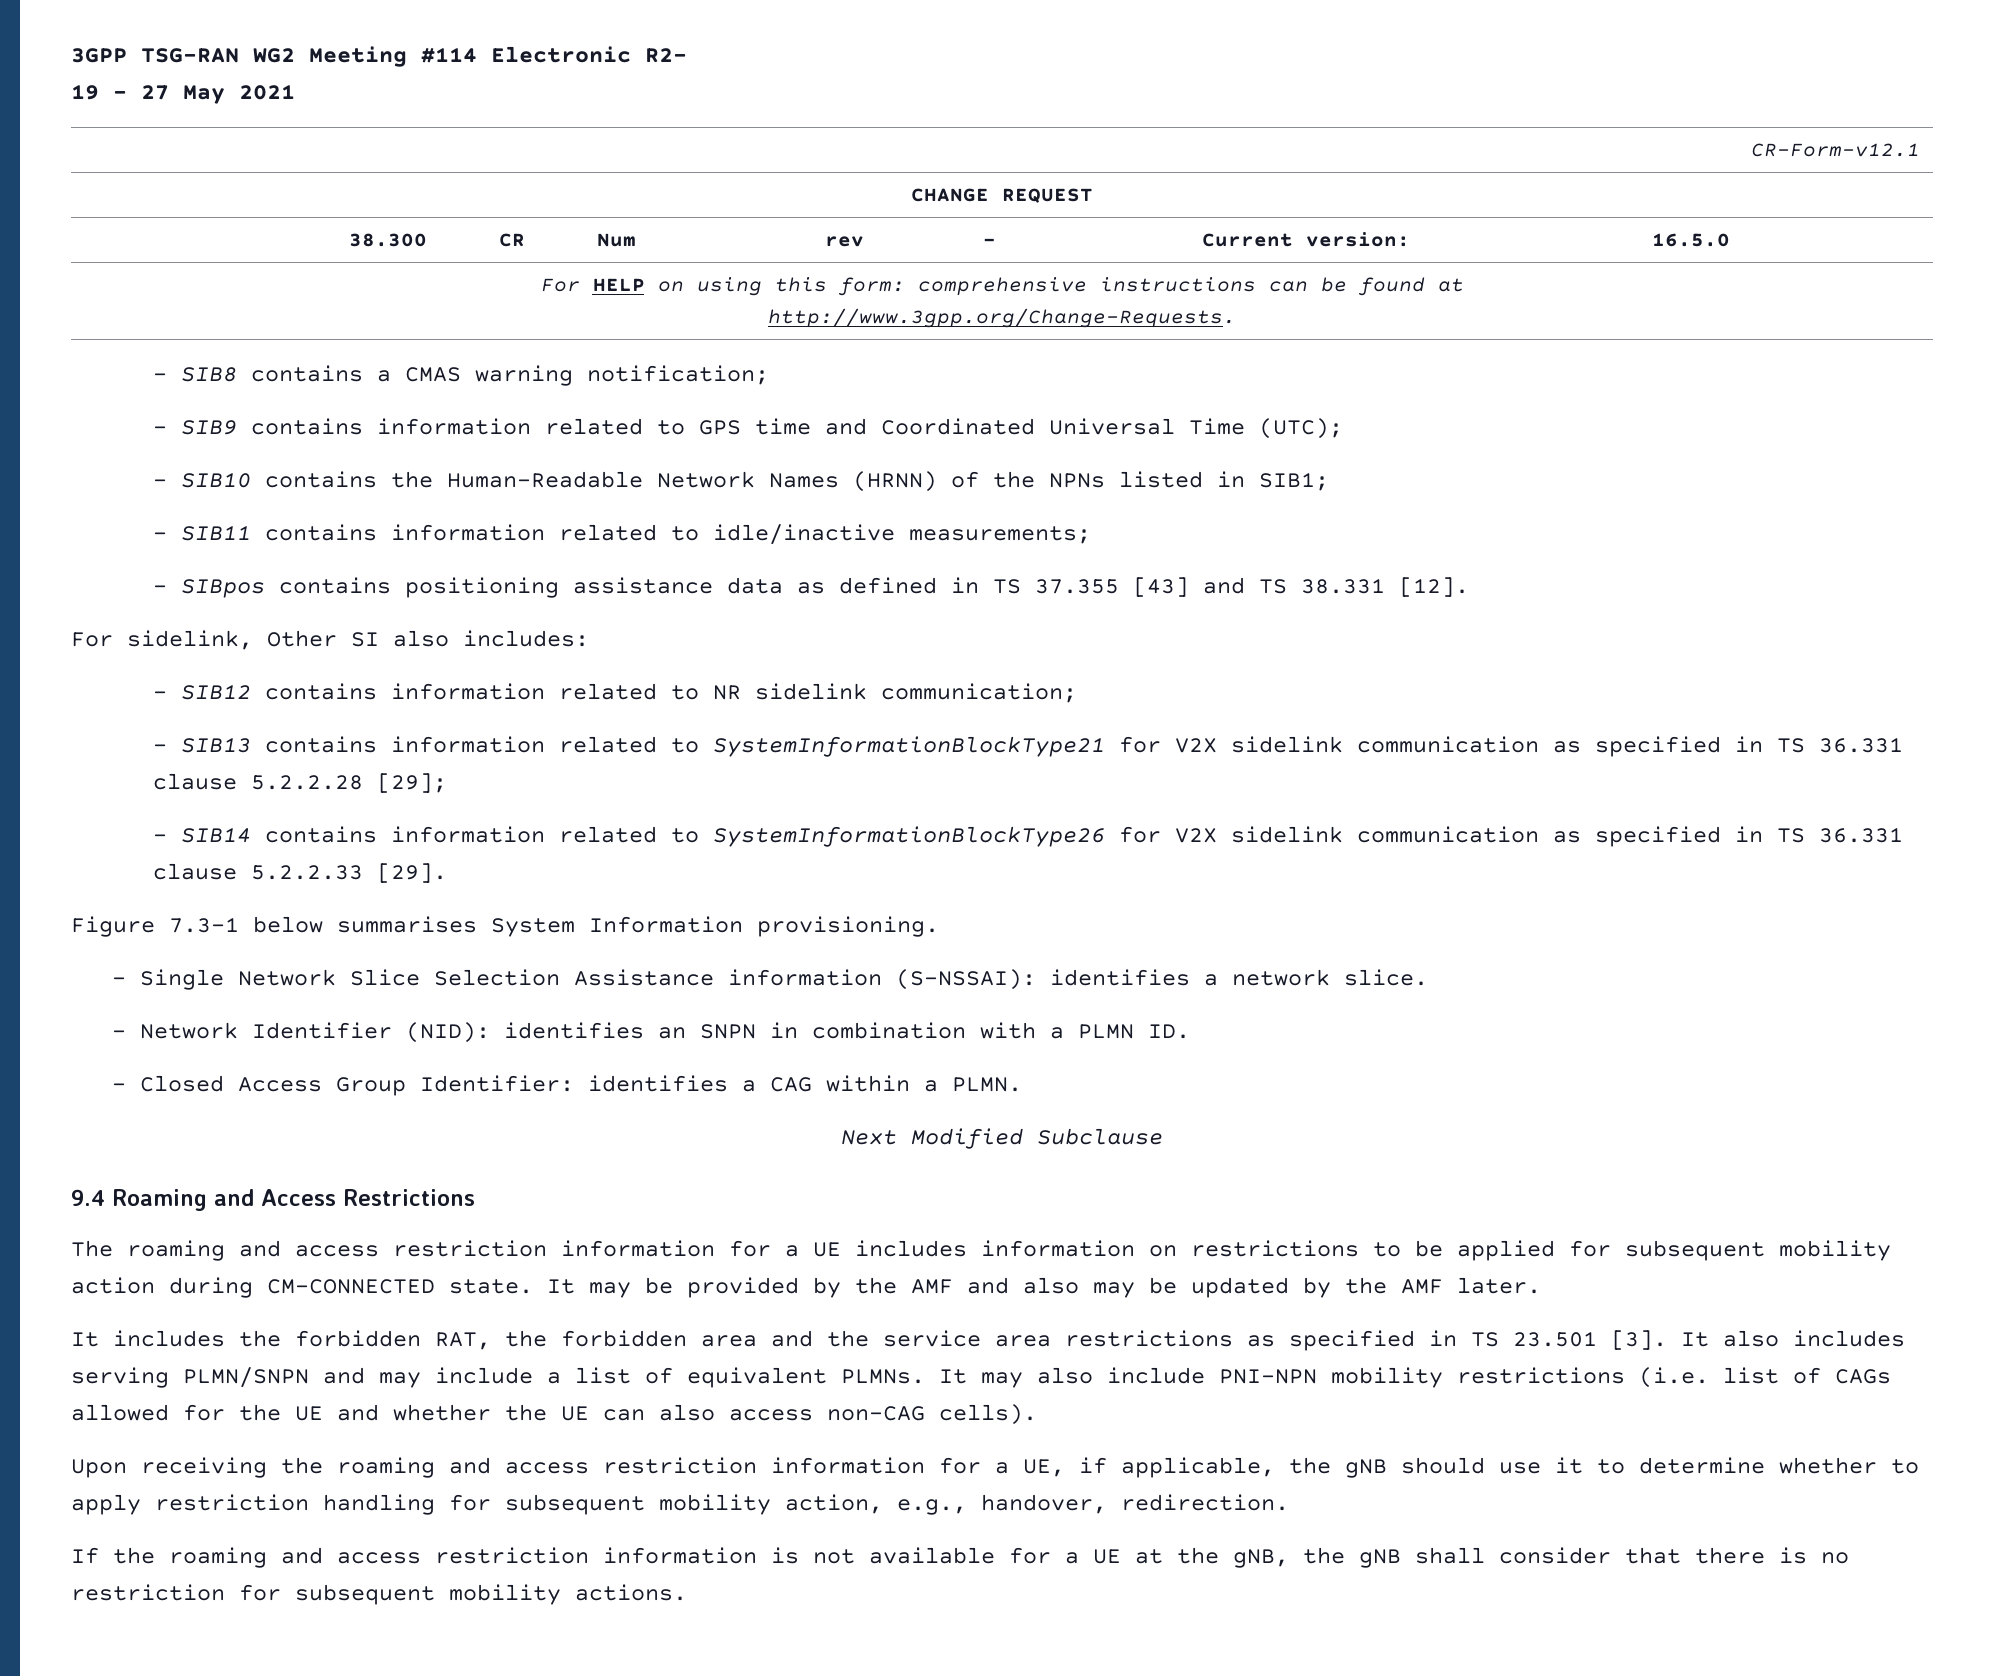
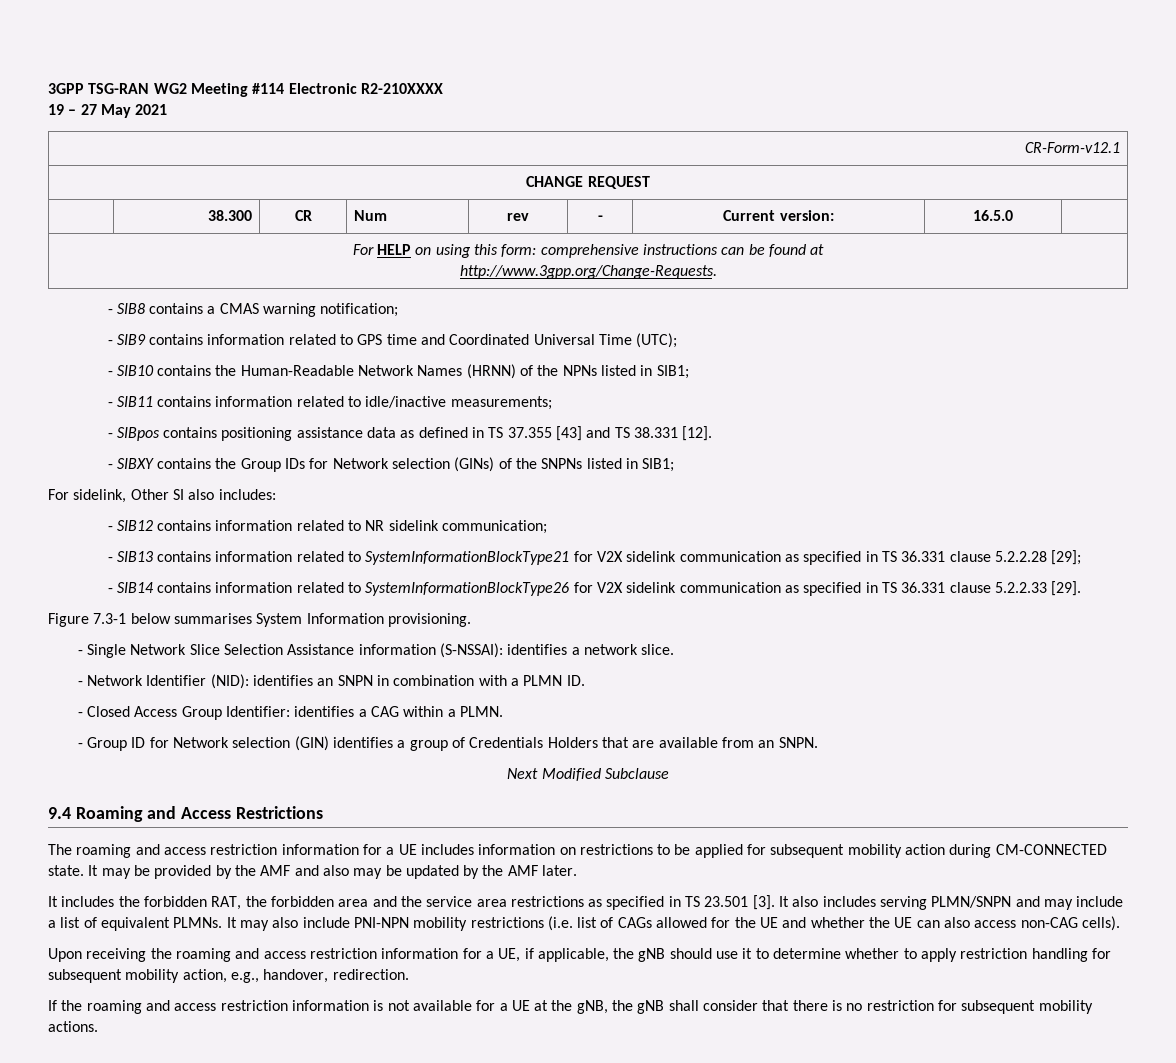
- 3GPP TSG-RAN WG2 Meeting #114 Electronic R2-
+ 3GPP TSG-RAN WG2 Meeting #114 Electronic R2-210XXXX
+ - SIBXY contains the Group IDs for Network selection (GINs) of the SNPNs listed in SIB1;
+ - Group ID for Network selection (GIN) identifies a group of Credentials Holders that are available from an SNPN.

